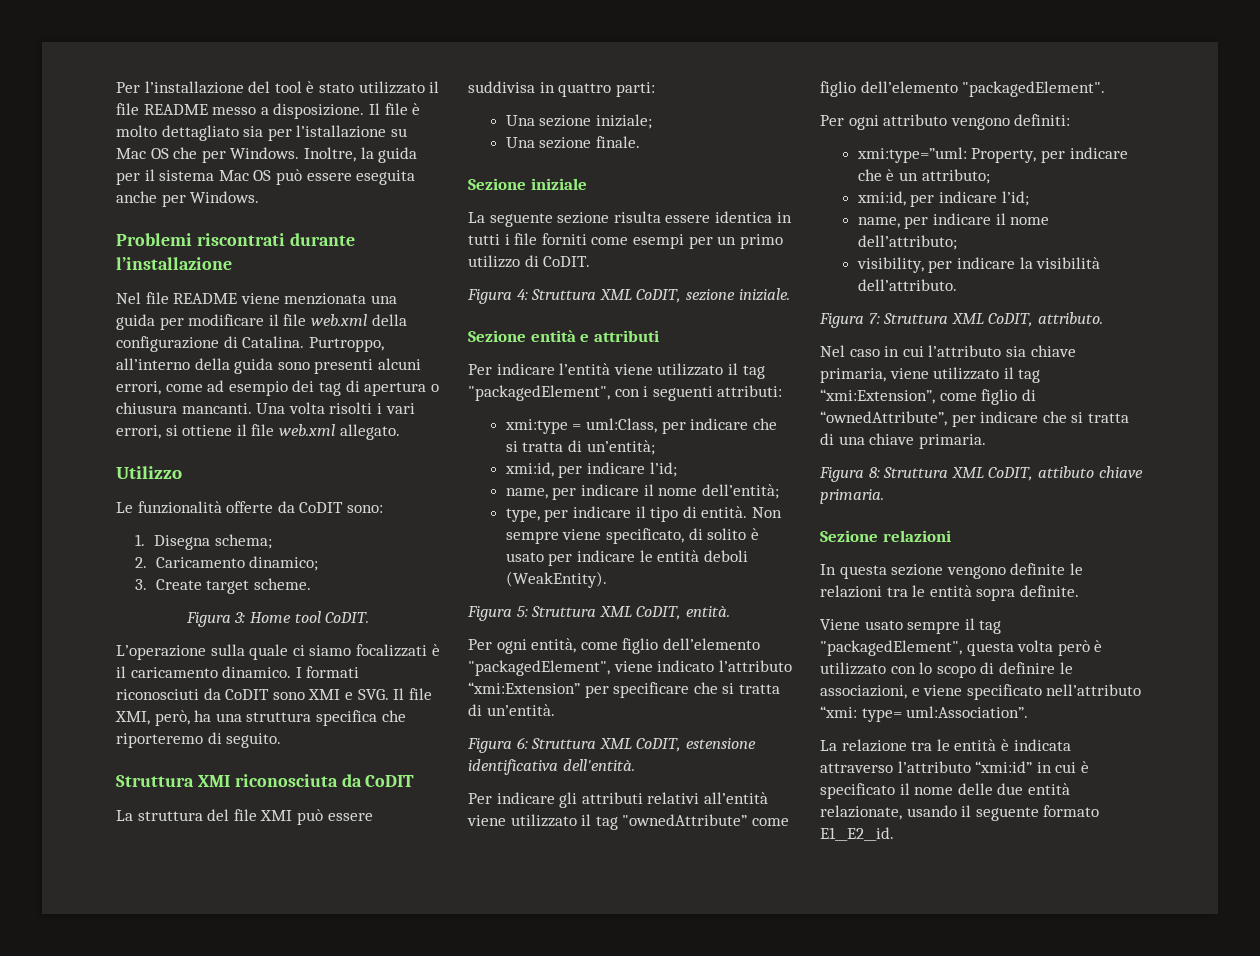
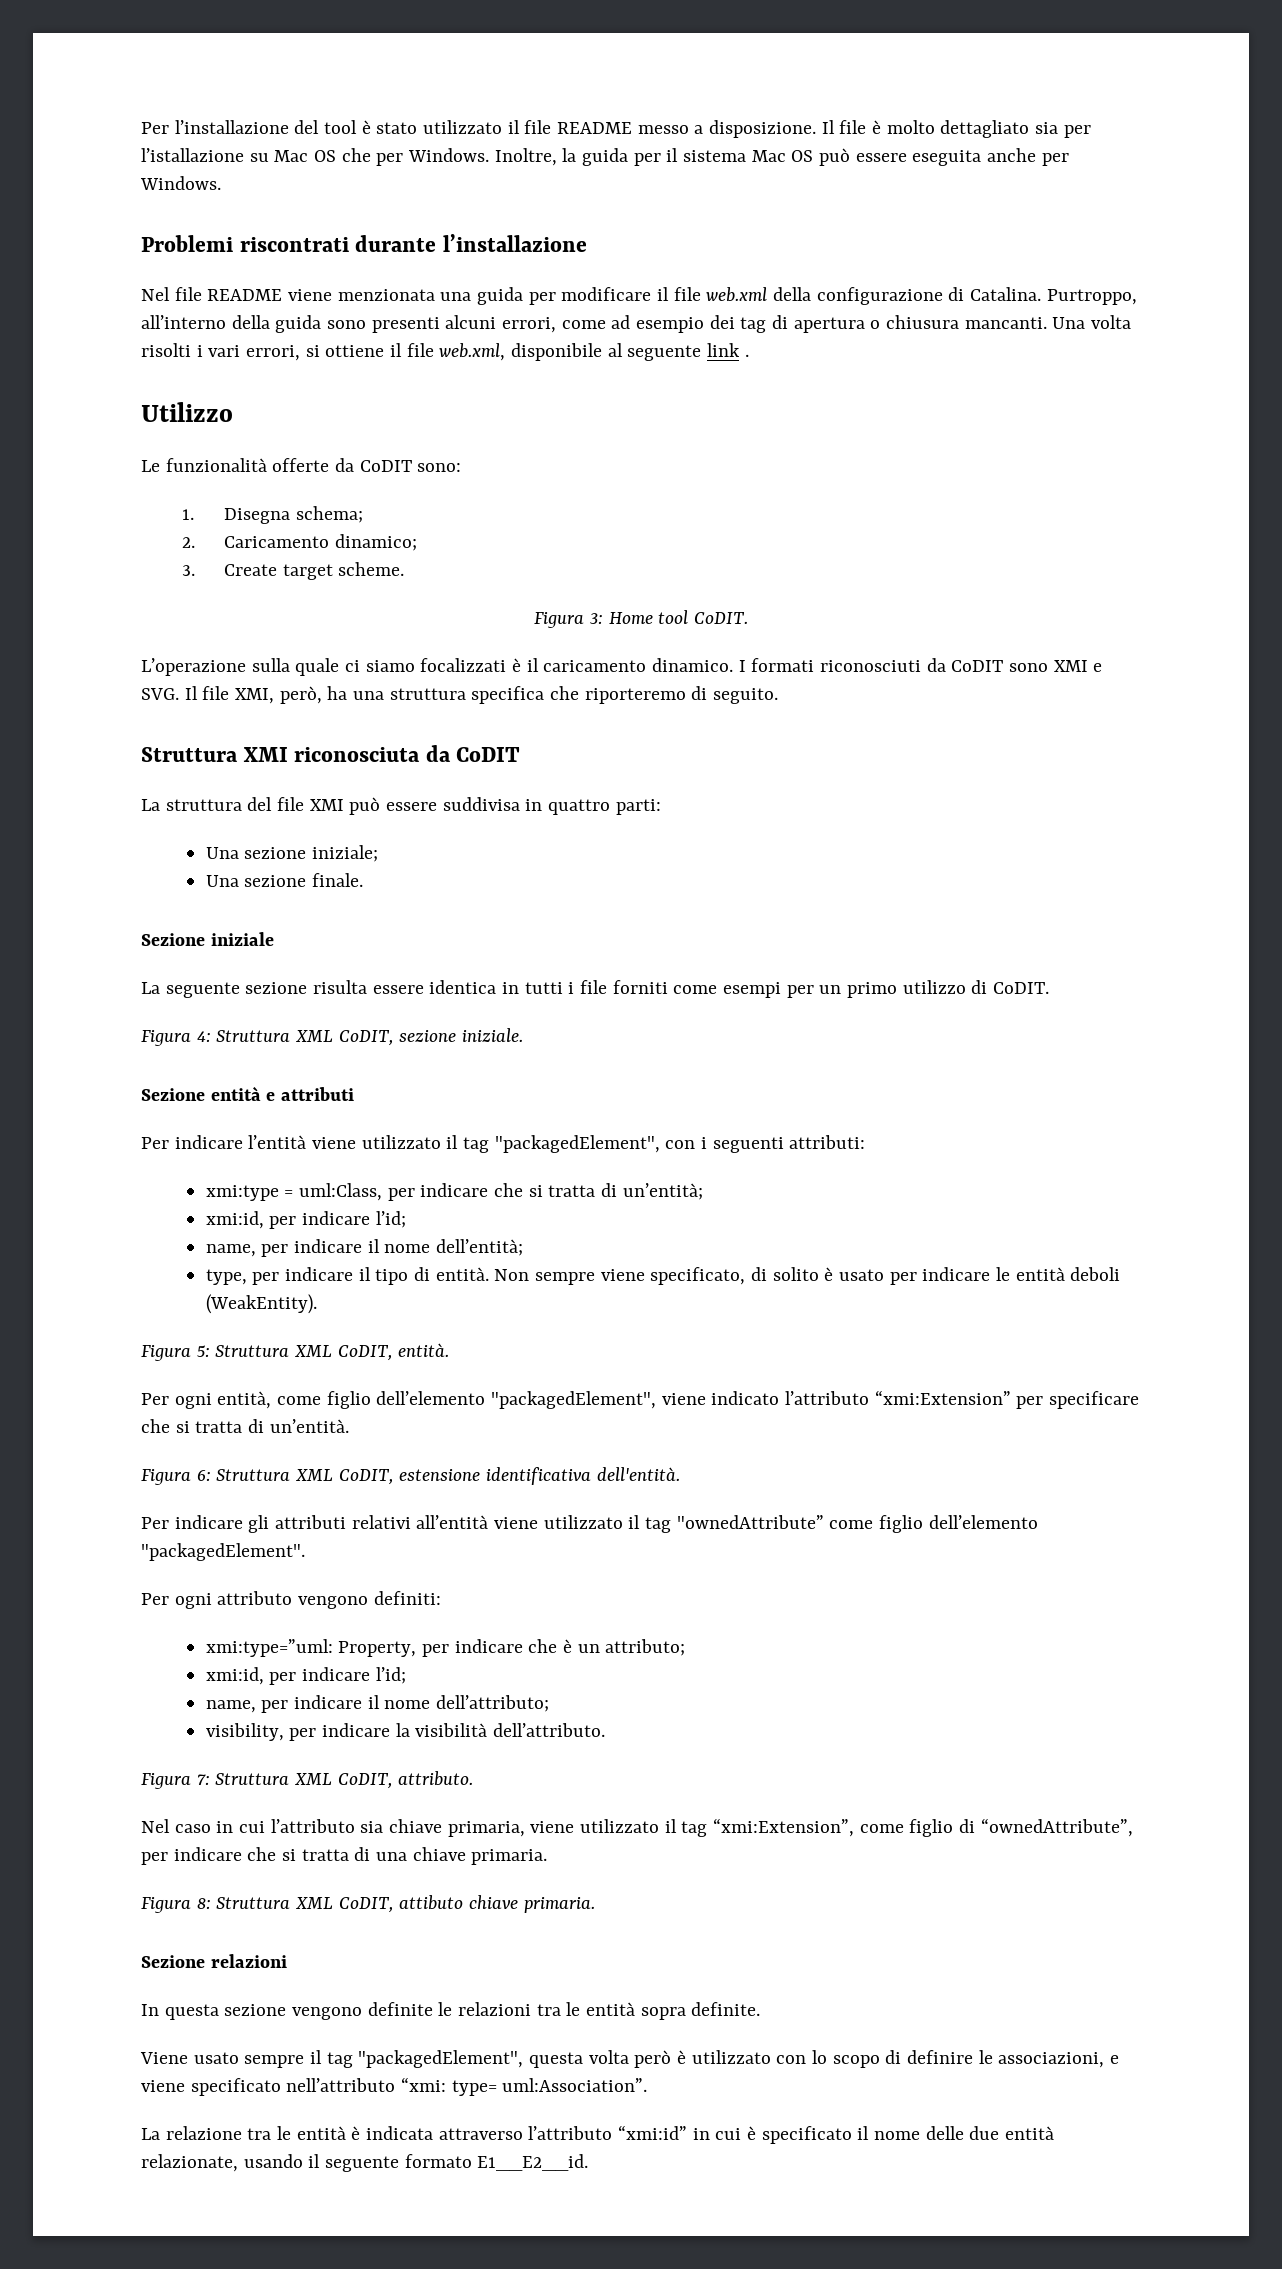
- Una volta risolti i vari errori, si ottiene il file web.xml allegato.
+ Una volta risolti i vari errori, si ottiene il file web.xml, disponibile al seguente link .

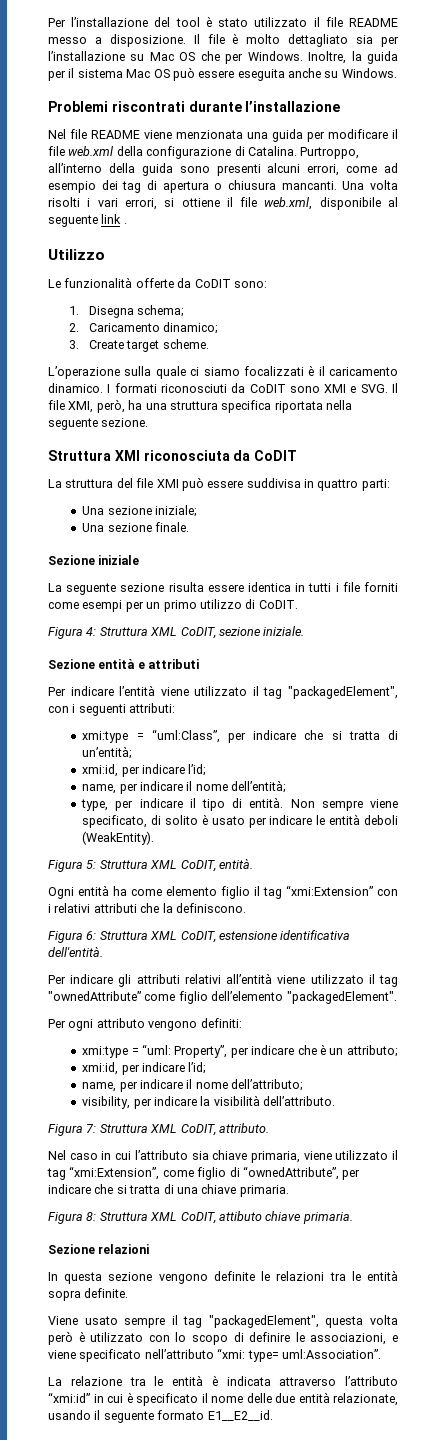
- Il file è molto dettagliato sia per l’istallazione su Mac OS che per Windows.
+ Il file è molto dettagliato sia per l’installazione su Mac OS che per Windows.
- Inoltre, la guida per il sistema Mac OS può essere eseguita anche per Windows.
+ Inoltre, la guida per il sistema Mac OS può essere eseguita anche su Windows.
- Figura 3: Home tool CoDIT.
- I formati riconosciuti da CoDIT sono XMI e SVG. Il file XMI, però, ha una struttura specifica che riporteremo di seguito.
+ I formati riconosciuti da CoDIT sono XMI e SVG. Il file XMI, però, ha una struttura specifica riportata nella seguente sezione.
- xmi:type = uml:Class, per indicare che si tratta di un’entità;
+ xmi:type = “uml:Class”, per indicare che si tratta di un’entità;
- Per ogni entità, come figlio dell’elemento "packagedElement", viene indicato l’attributo “xmi:Extension” per specificare che si tratta di un’entità.
+ Ogni entità ha come elemento figlio il tag “xmi:Extension” con i relativi attributi che la definiscono.
- xmi:type=”uml: Property, per indicare che è un attributo;
+ xmi:type = “uml: Property”, per indicare che è un attributo;

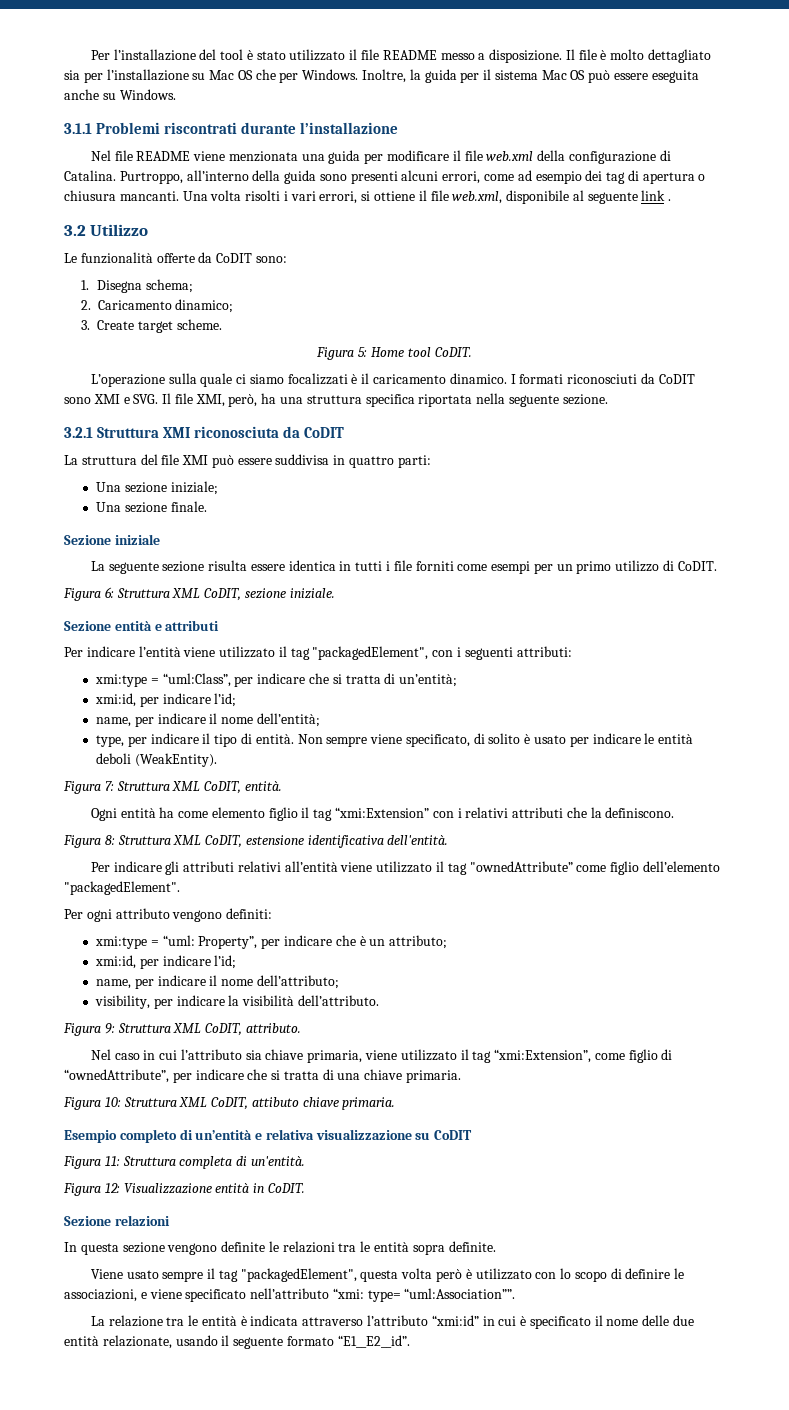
- Problemi riscontrati durante l’installazione
+ 3.1.1 Problemi riscontrati durante l’installazione
- Utilizzo
+ 3.2 Utilizzo
+ Figura 5: Home tool CoDIT.
- Struttura XMI riconosciuta da CoDIT
+ 3.2.1 Struttura XMI riconosciuta da CoDIT
- Figura 4: Struttura XML CoDIT, sezione iniziale.
+ Figura 6: Struttura XML CoDIT, sezione iniziale.
- Figura 5: Struttura XML CoDIT, entità.
+ Figura 7: Struttura XML CoDIT, entità.
- Figura 6: Struttura XML CoDIT, estensione identificativa dell'entità.
+ Figura 8: Struttura XML CoDIT, estensione identificativa dell'entità.
- Figura 7: Struttura XML CoDIT, attributo.
+ Figura 9: Struttura XML CoDIT, attributo.
- Figura 8: Struttura XML CoDIT, attibuto chiave primaria.
+ Figura 10: Struttura XML CoDIT, attibuto chiave primaria.
+ Esempio completo di un’entità e relativa visualizzazione su CoDIT
+ Figura 11: Struttura completa di un'entità.
+ Figura 12: Visualizzazione entità in CoDIT.
- Viene usato sempre il tag "packagedElement", questa volta però è utilizzato con lo scopo di definire le associazioni, e viene specificato nell’attributo “xmi: type= uml:Association”.
+ Viene usato sempre il tag "packagedElement", questa volta però è utilizzato con lo scopo di definire le associazioni, e viene specificato nell’attributo “xmi: type= “uml:Association””.
- La relazione tra le entità è indicata attraverso l’attributo “xmi:id” in cui è specificato il nome delle due entità relazionate, usando il seguente formato E1__E2__id.
+ La relazione tra le entità è indicata attraverso l’attributo “xmi:id” in cui è specificato il nome delle due entità relazionate, usando il seguente formato “E1__E2__id”.

